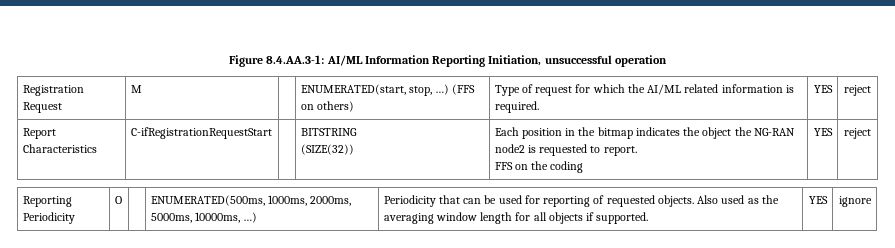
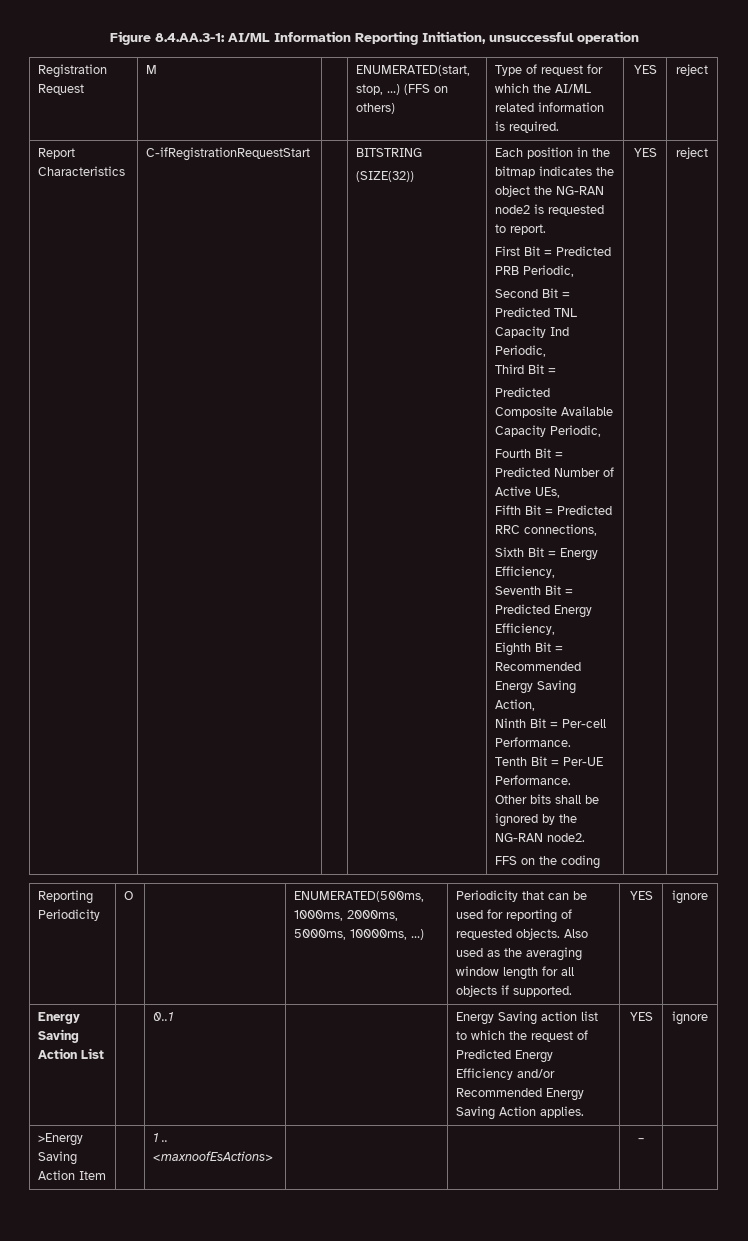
+ First Bit = Predicted PRB Periodic,
+ Second Bit = Predicted TNL Capacity Ind Periodic,
+ Third Bit =
+ Predicted Composite Available Capacity Periodic,
+ Fourth Bit = Predicted Number of Active UEs,
+ Fifth Bit = Predicted RRC connections,
+ Sixth Bit = Energy Efficiency,
+ Seventh Bit = Predicted Energy Efficiency,
+ Eighth Bit = Recommended Energy Saving Action,
+ Ninth Bit = Per-cell Performance.
+ Tenth Bit = Per-UE Performance.
+ Other bits shall be ignored by the NG-RAN node2.
+ Energy Saving Action List | | 0..1 | | Energy Saving action list to which the request of Predicted Energy Efficiency and/or Recommended Energy Saving Action applies. | YES | ignore
+ >Energy Saving Action Item | | 1 .. <maxnoofEsActions> | | | – |

